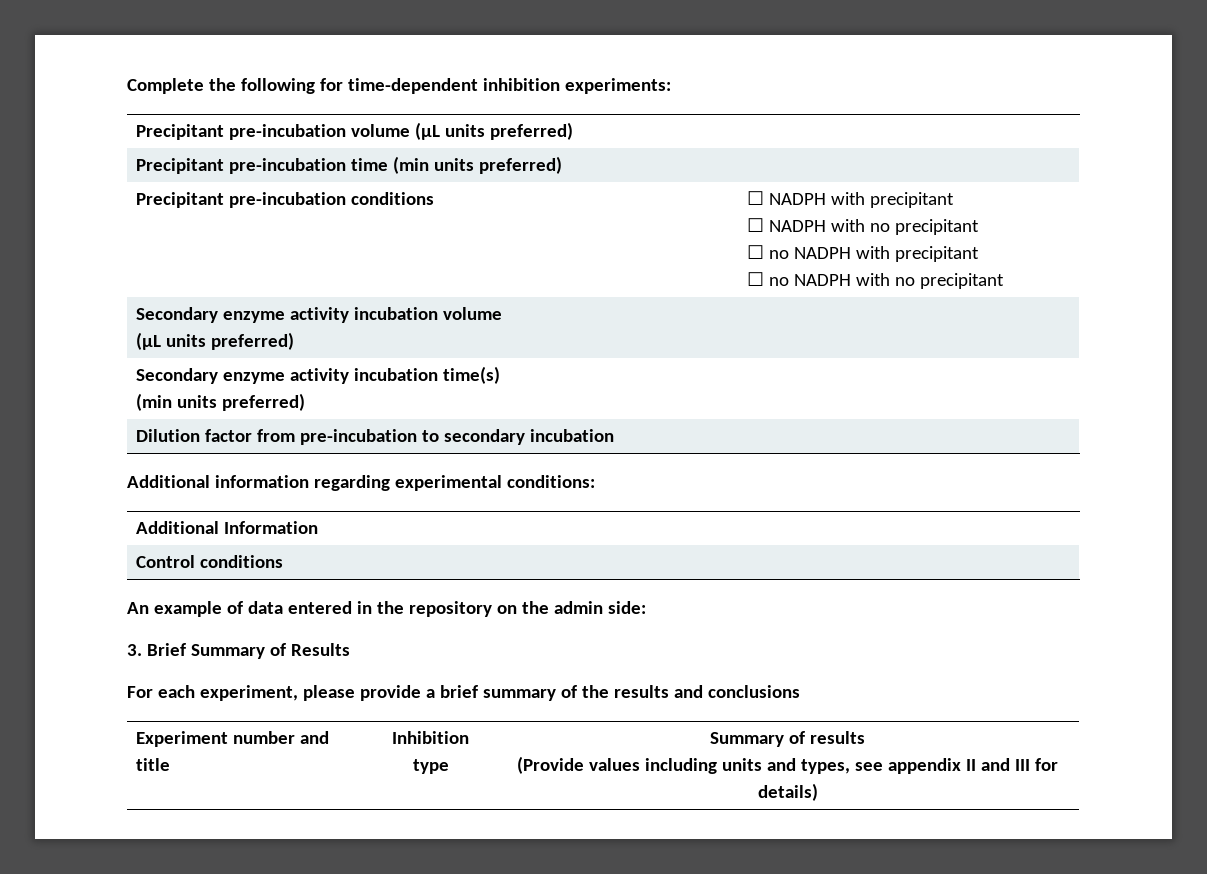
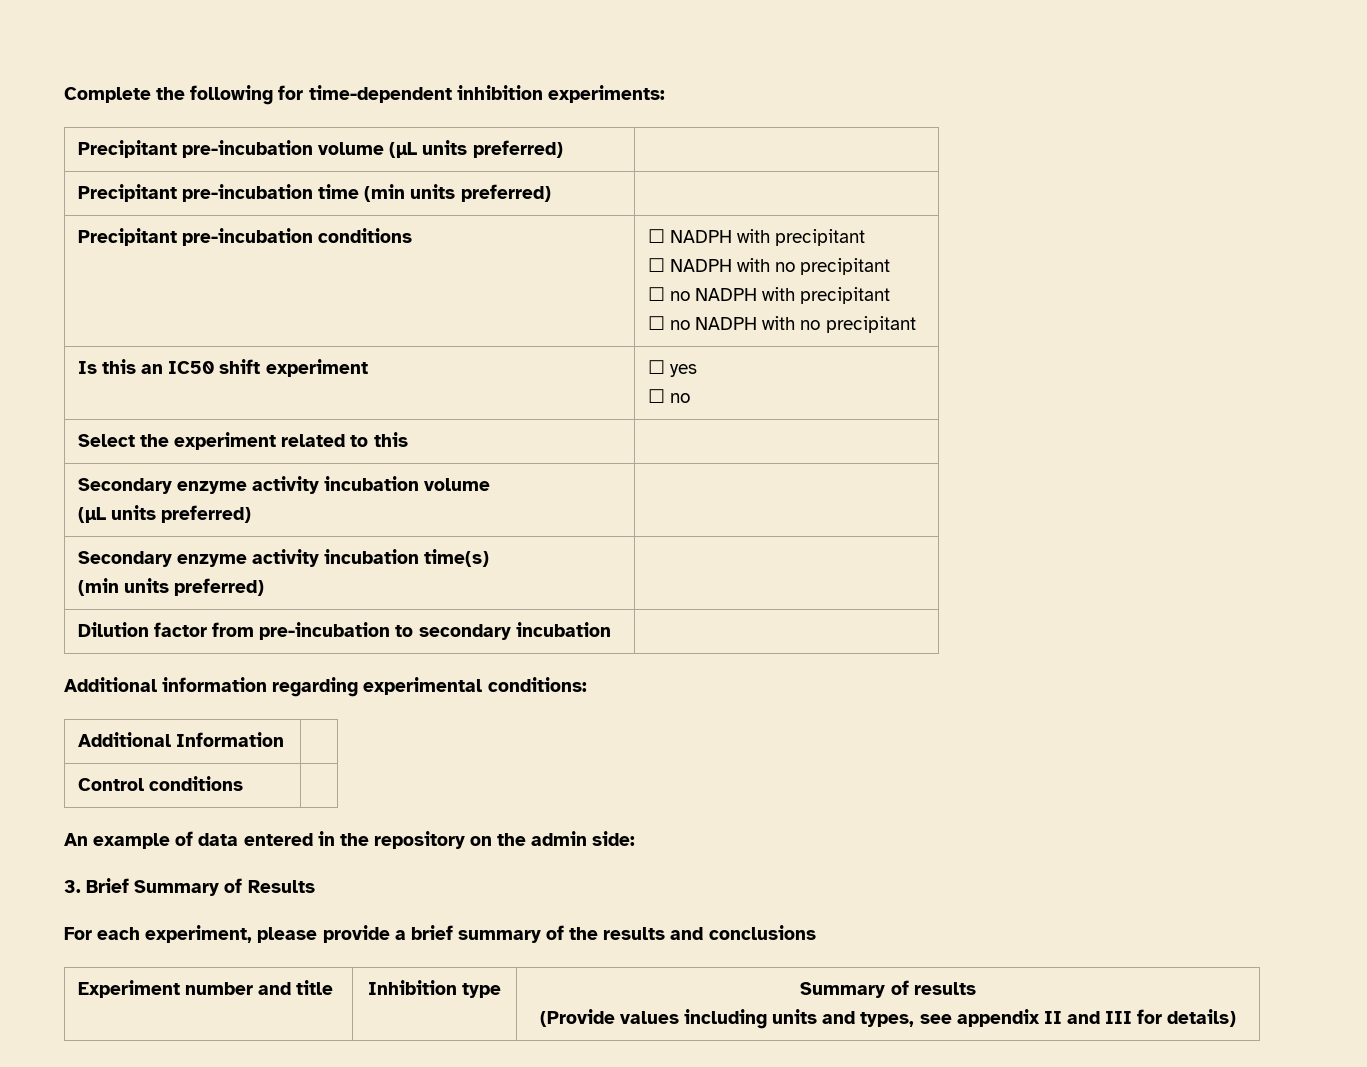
+ Is this an IC50 shift experiment | ☐ yes
+ ☐ no
+ Select the experiment related to this |

